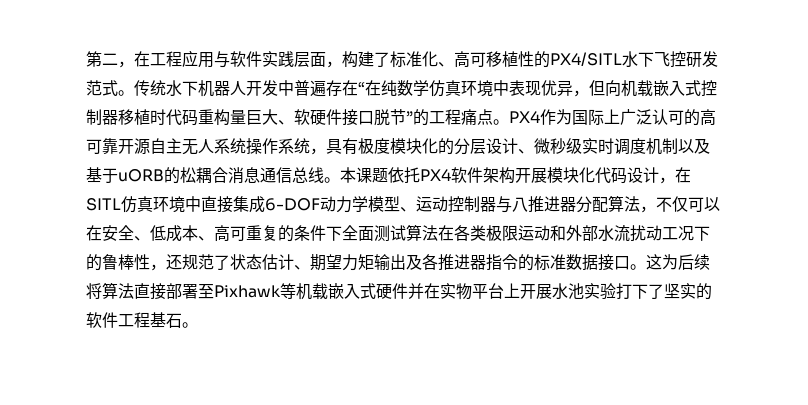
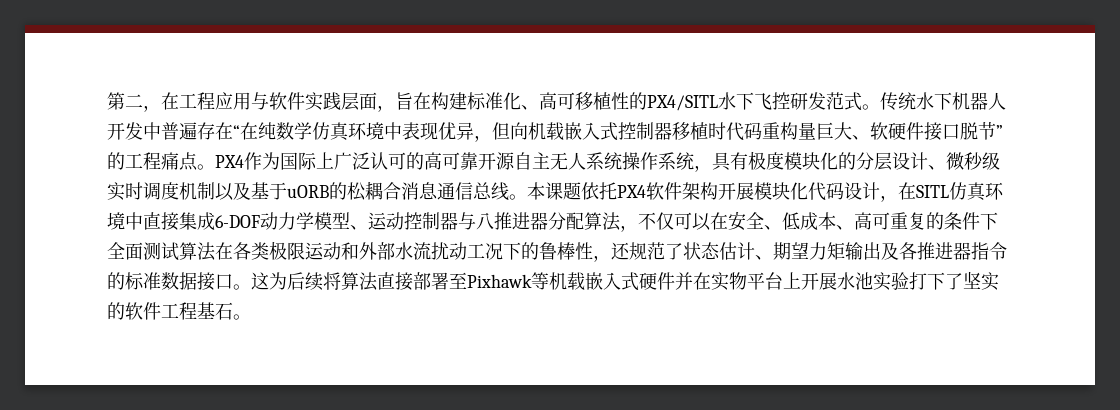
- 第二，在工程应用与软件实践层面，构建了标准化、高可移植性的PX4/SITL水下飞控研发范式。
+ 第二，在工程应用与软件实践层面，旨在构建标准化、高可移植性的PX4/SITL水下飞控研发范式。

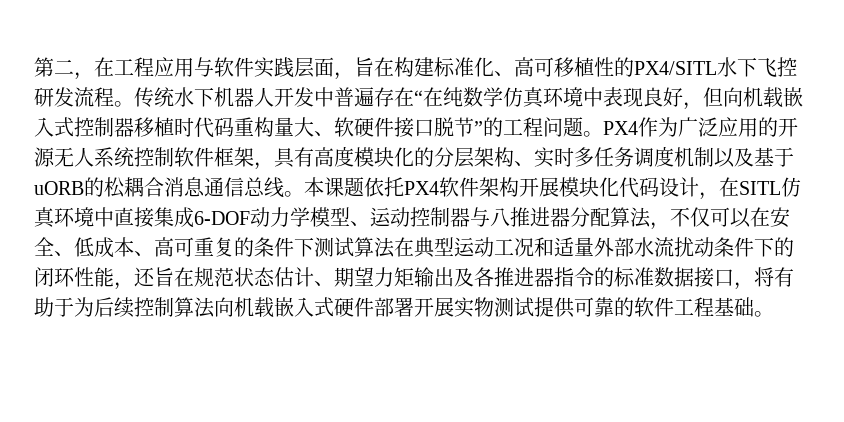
- 第二，在工程应用与软件实践层面，旨在构建标准化、高可移植性的PX4/SITL水下飞控研发范式。
+ 第二，在工程应用与软件实践层面，旨在构建标准化、高可移植性的PX4/SITL水下飞控研发流程。
- 传统水下机器人开发中普遍存在“在纯数学仿真环境中表现优异，但向机载嵌入式控制器移植时代码重构量巨大、软硬件接口脱节”的工程痛点。
+ 传统水下机器人开发中普遍存在“在纯数学仿真环境中表现良好，但向机载嵌入式控制器移植时代码重构量大、软硬件接口脱节”的工程问题。
- PX4作为国际上广泛认可的高可靠开源自主无人系统操作系统，具有极度模块化的分层设计、微秒级实时调度机制以及基于uORB的松耦合消息通信总线。
+ PX4作为广泛应用的开源无人系统控制软件框架，具有高度模块化的分层架构、实时多任务调度机制以及基于uORB的松耦合消息通信总线。
- 本课题依托PX4软件架构开展模块化代码设计，在SITL仿真环境中直接集成6-DOF动力学模型、运动控制器与八推进器分配算法，不仅可以在安全、低成本、高可重复的条件下全面测试算法在各类极限运动和外部水流扰动工况下的鲁棒性，还规范了状态估计、期望力矩输出及各推进器指令的标准数据接口。这为后续将算法直接部署至Pixhawk等机载嵌入式硬件并在实物平台上开展水池实验打下了坚实的软件工程基石。
+ 本课题依托PX4软件架构开展模块化代码设计，在SITL仿真环境中直接集成6-DOF动力学模型、运动控制器与八推进器分配算法，不仅可以在安全、低成本、高可重复的条件下测试算法在典型运动工况和适量外部水流扰动条件下的闭环性能，还旨在规范状态估计、期望力矩输出及各推进器指令的标准数据接口，将有助于为后续控制算法向机载嵌入式硬件部署开展实物测试提供可靠的软件工程基础。

